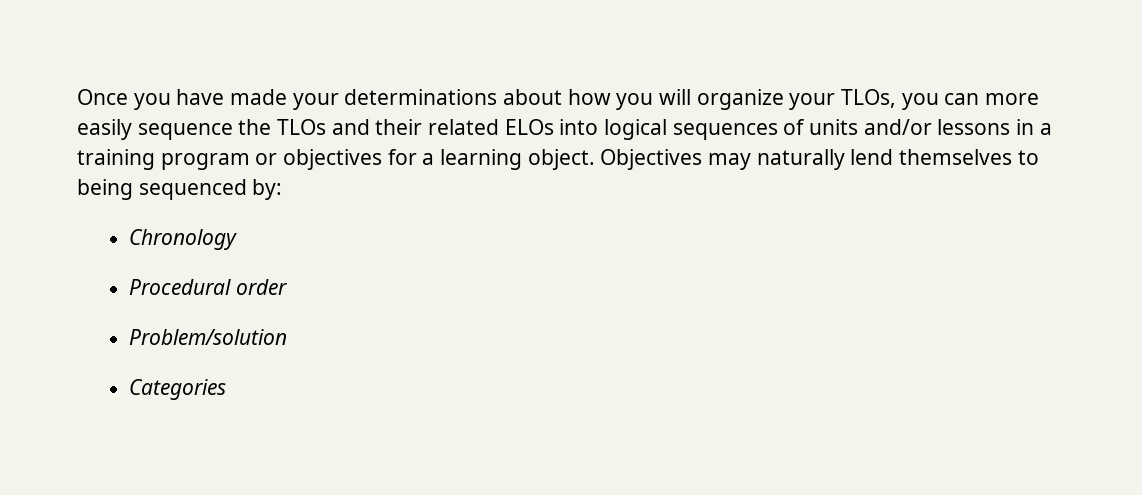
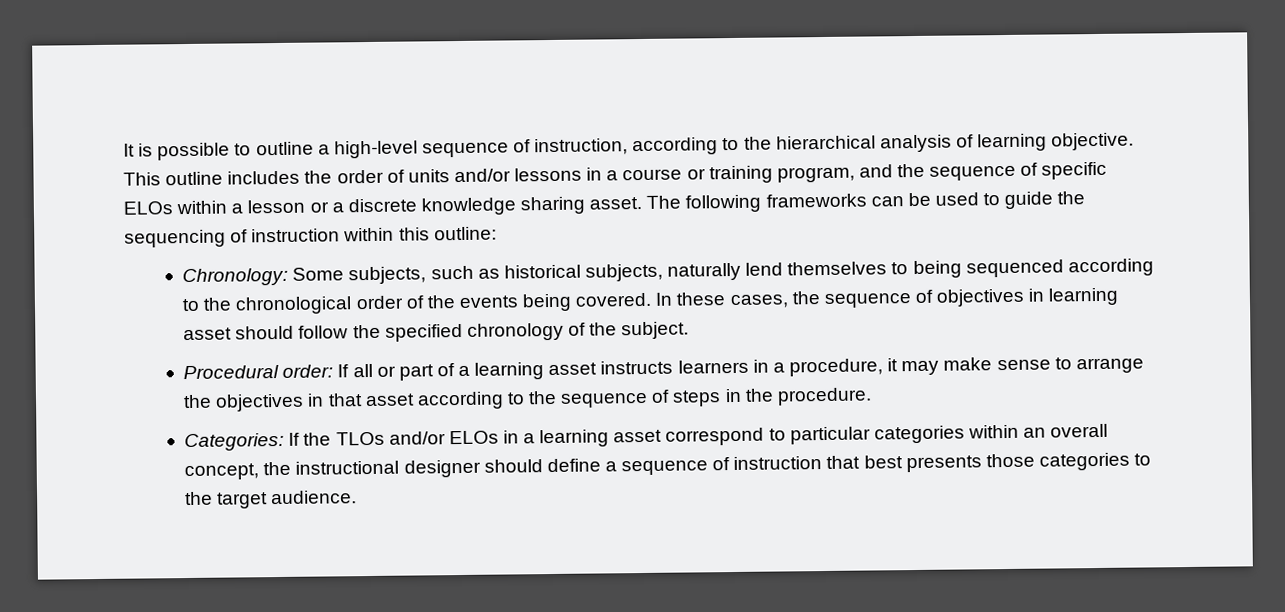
- Once you have made your determinations about how you will organize your TLOs, you can more easily sequence the TLOs and their related ELOs into logical sequences of units and/or lessons in a training program or objectives for a learning object. Objectives may naturally lend themselves to being sequenced by:
- Chronology
- Procedural order
- Problem/solution
- Categories
+ It is possible to outline a high-level sequence of instruction, according to the hierarchical analysis of learning objective. This outline includes the order of units and/or lessons in a course or training program, and the sequence of specific ELOs within a lesson or a discrete knowledge sharing asset. The following frameworks can be used to guide the sequencing of instruction within this outline:
+ Chronology: Some subjects, such as historical subjects, naturally lend themselves to being sequenced according to the chronological order of the events being covered. In these cases, the sequence of objectives in learning asset should follow the specified chronology of the subject.
+ Procedural order: If all or part of a learning asset instructs learners in a procedure, it may make sense to arrange the objectives in that asset according to the sequence of steps in the procedure.
+ Categories: If the TLOs and/or ELOs in a learning asset correspond to particular categories within an overall concept, the instructional designer should define a sequence of instruction that best presents those categories to the target audience.

